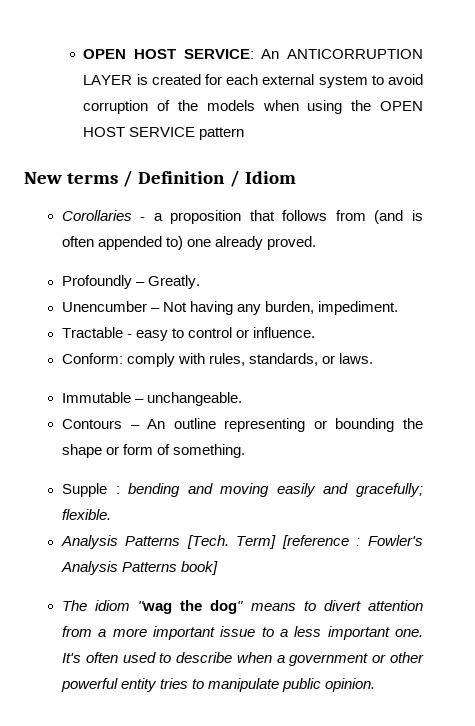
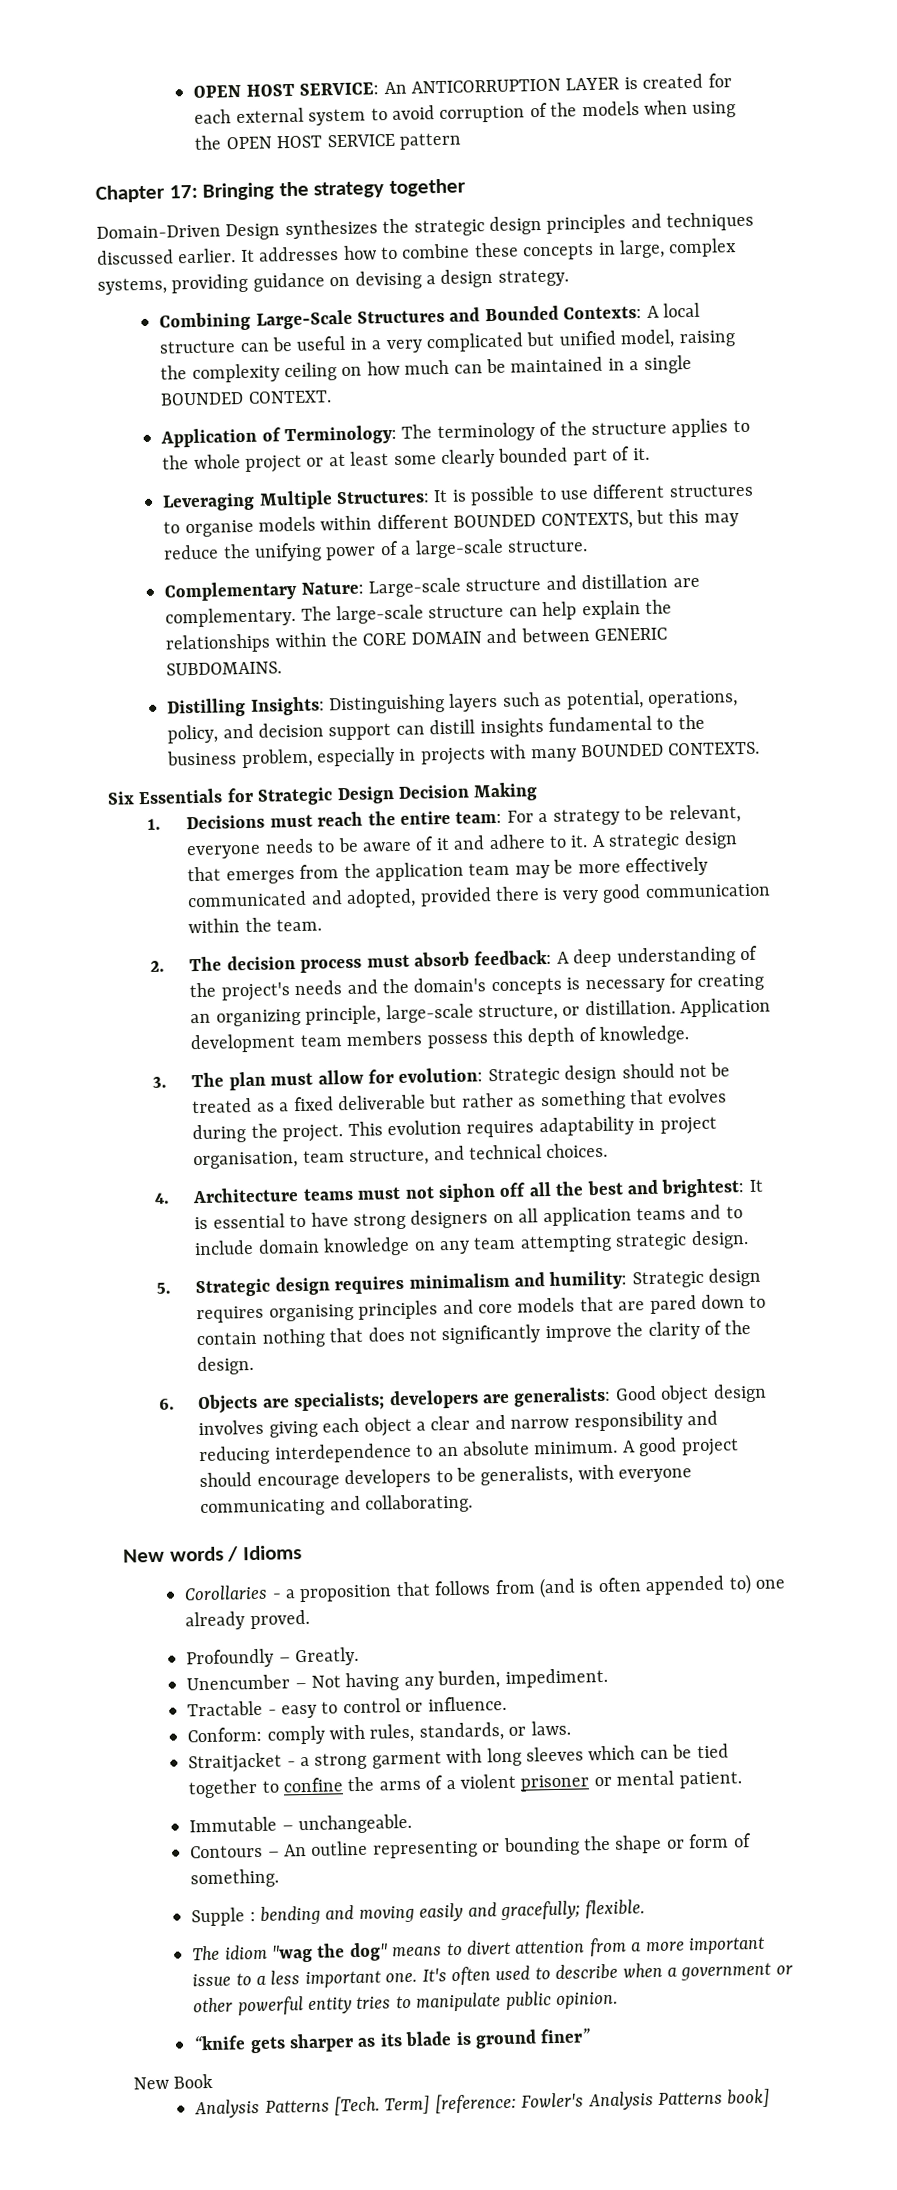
- New terms / Definition / Idiom
+ Chapter 17: Bringing the strategy together
+ Domain-Driven Design synthesizes the strategic design principles and techniques discussed earlier. It addresses how to combine these concepts in large, complex systems, providing guidance on devising a design strategy.
+ Combining Large-Scale Structures and Bounded Contexts: A local structure can be useful in a very complicated but unified model, raising the complexity ceiling on how much can be maintained in a single BOUNDED CONTEXT.
+ Application of Terminology: The terminology of the structure applies to the whole project or at least some clearly bounded part of it.
+ Leveraging Multiple Structures: It is possible to use different structures to organise models within different BOUNDED CONTEXTS, but this may reduce the unifying power of a large-scale structure.
+ Complementary Nature: Large-scale structure and distillation are complementary. The large-scale structure can help explain the relationships within the CORE DOMAIN and between GENERIC SUBDOMAINS.
+ Distilling Insights: Distinguishing layers such as potential, operations, policy, and decision support can distill insights fundamental to the business problem, especially in projects with many BOUNDED CONTEXTS.
+ Six Essentials for Strategic Design Decision Making
+ 1. Decisions must reach the entire team: For a strategy to be relevant, everyone needs to be aware of it and adhere to it. A strategic design that emerges from the application team may be more effectively communicated and adopted, provided there is very good communication within the team.
+ 2. The decision process must absorb feedback: A deep understanding of the project's needs and the domain's concepts is necessary for creating an organizing principle, large-scale structure, or distillation. Application development team members possess this depth of knowledge.
+ 3. The plan must allow for evolution: Strategic design should not be treated as a fixed deliverable but rather as something that evolves during the project. This evolution requires adaptability in project organisation, team structure, and technical choices.
+ 4. Architecture teams must not siphon off all the best and brightest: It is essential to have strong designers on all application teams and to include domain knowledge on any team attempting strategic design.
+ 5. Strategic design requires minimalism and humility: Strategic design requires organising principles and core models that are pared down to contain nothing that does not significantly improve the clarity of the design.
+ 6. Objects are specialists; developers are generalists: Good object design involves giving each object a clear and narrow responsibility and reducing interdependence to an absolute minimum. A good project should encourage developers to be generalists, with everyone communicating and collaborating.
+ New words / Idioms
+ Straitjacket - a strong garment with long sleeves which can be tied together to confine the arms of a violent prisoner or mental patient.
- Analysis Patterns [Tech. Term] [reference : Fowler's Analysis Patterns book]
+ “knife gets sharper as its blade is ground finer”
+ New Book
+ Analysis Patterns [Tech. Term] [reference: Fowler's Analysis Patterns book]

